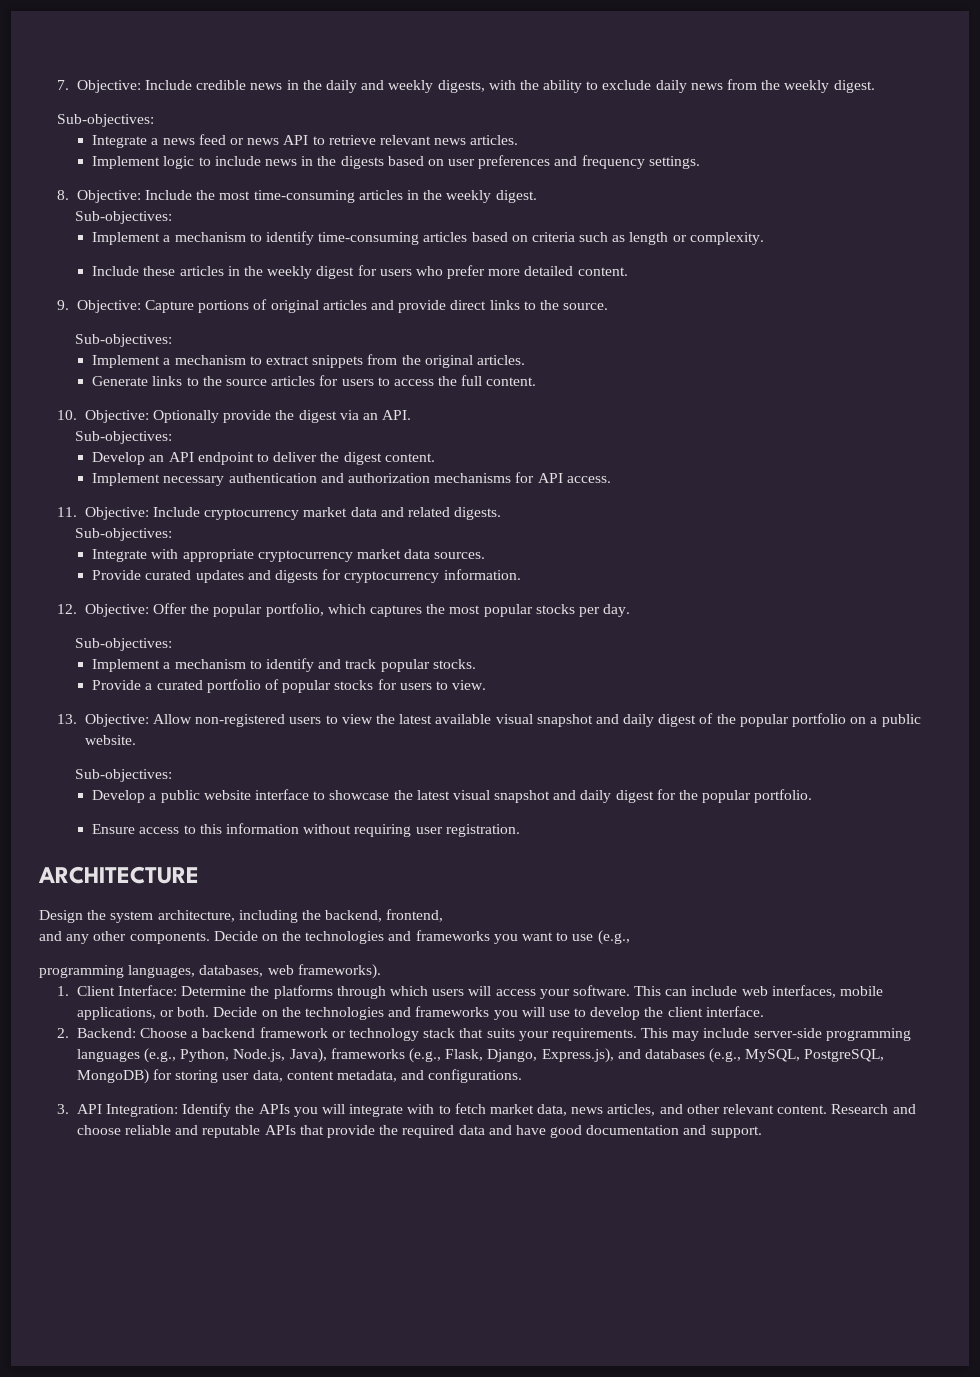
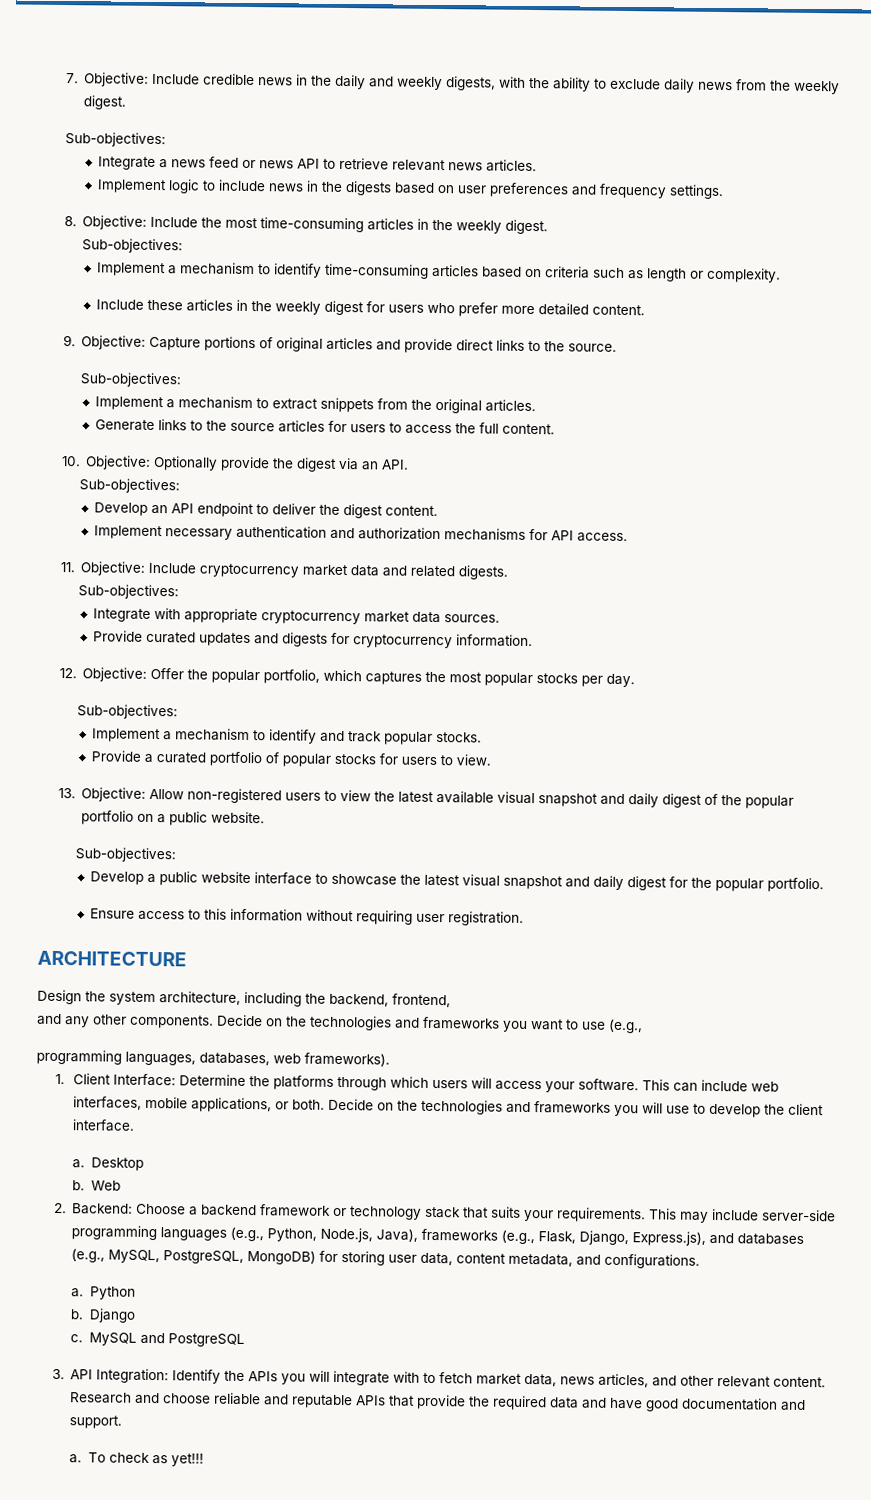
+ a. Desktop
+ b. Web
+ a. Python
+ b. Django
+ c. MySQL and PostgreSQL
+ a. To check as yet!!!

